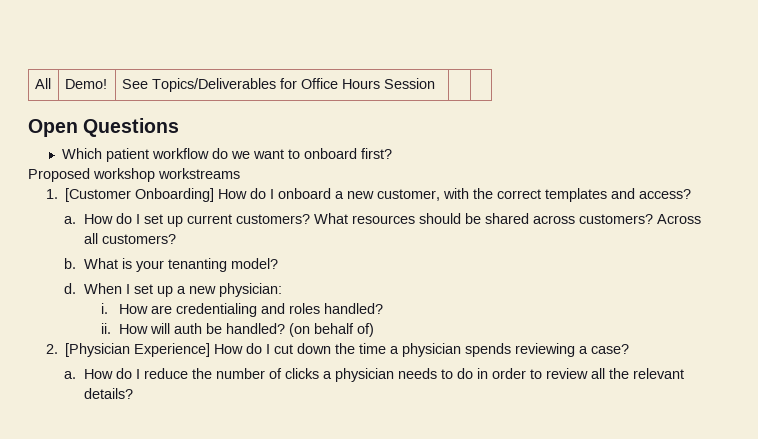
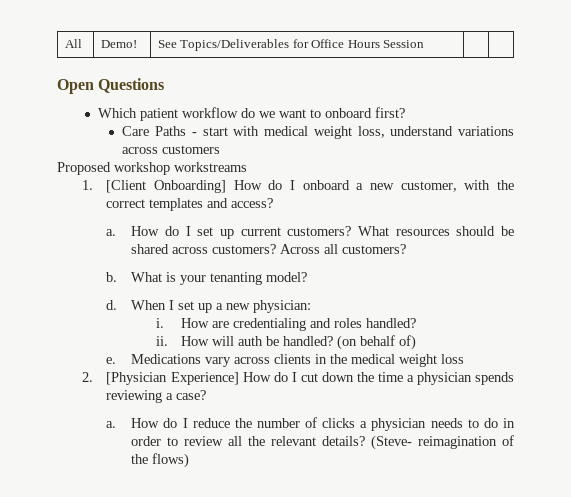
+ Care Paths - start with medical weight loss, understand variations across customers
- 1. [Customer Onboarding] How do I onboard a new customer, with the correct templates and access?
+ 1. [Client Onboarding] How do I onboard a new customer, with the correct templates and access?
+ e. Medications vary across clients in the medical weight loss
+ (Steve- reimagination of the flows)

